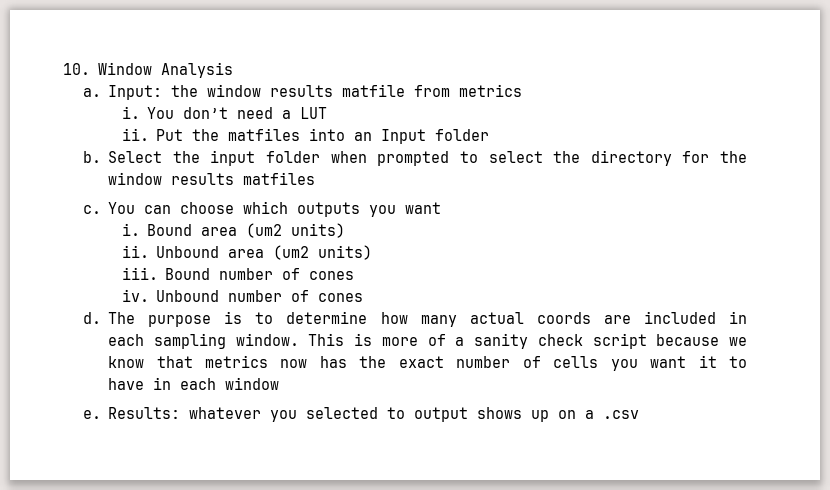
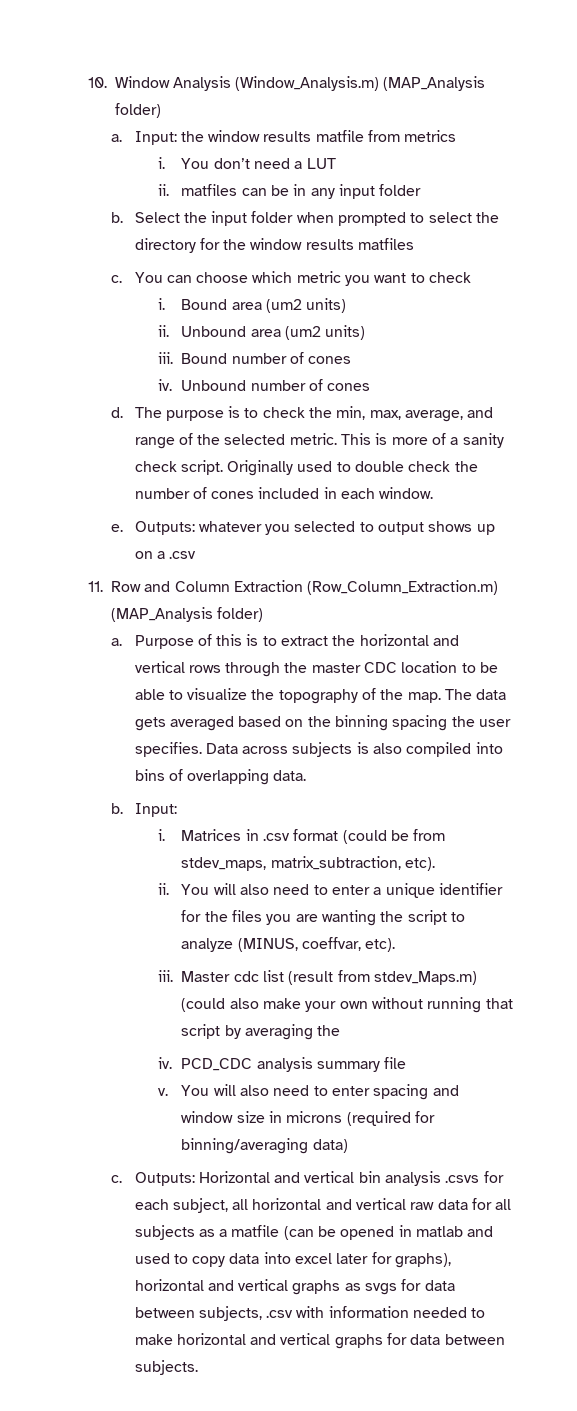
- 10. Window Analysis
+ 10. Window Analysis (Window_Analysis.m) (MAP_Analysis folder)
- ii. Put the matfiles into an Input folder
+ ii. matfiles can be in any input folder
- You can choose which outputs you want
+ You can choose which metric you want to check
- The purpose is to determine how many actual coords are included in each sampling window.
+ The purpose is to check the min, max, average, and range of the selected metric.
- This is more of a sanity check script because we know that metrics now has the exact number of cells you want it to have in each window
+ This is more of a sanity check script. Originally used to double check the number of cones included in each window.
- Results: whatever you selected to output shows up on a .csv
+ Outputs: whatever you selected to output shows up on a .csv
+ 11. Row and Column Extraction (Row_Column_Extraction.m) (MAP_Analysis folder)
+ a. Purpose of this is to extract the horizontal and vertical rows through the master CDC location to be able to visualize the topography of the map. The data gets averaged based on the binning spacing the user specifies. Data across subjects is also compiled into bins of overlapping data.
+ b. Input:
+ i. Matrices in .csv format (could be from stdev_maps, matrix_subtraction, etc).
+ ii. You will also need to enter a unique identifier for the files you are wanting the script to analyze (MINUS, coeffvar, etc).
+ iii. Master cdc list (result from stdev_Maps.m) (could also make your own without running that script by averaging the
+ iv. PCD_CDC analysis summary file
+ v. You will also need to enter spacing and window size in microns (required for binning/averaging data)
+ c. Outputs: Horizontal and vertical bin analysis .csvs for each subject, all horizontal and vertical raw data for all subjects as a matfile (can be opened in matlab and used to copy data into excel later for graphs), horizontal and vertical graphs as svgs for data between subjects, .csv with information needed to make horizontal and vertical graphs for data between subjects.

